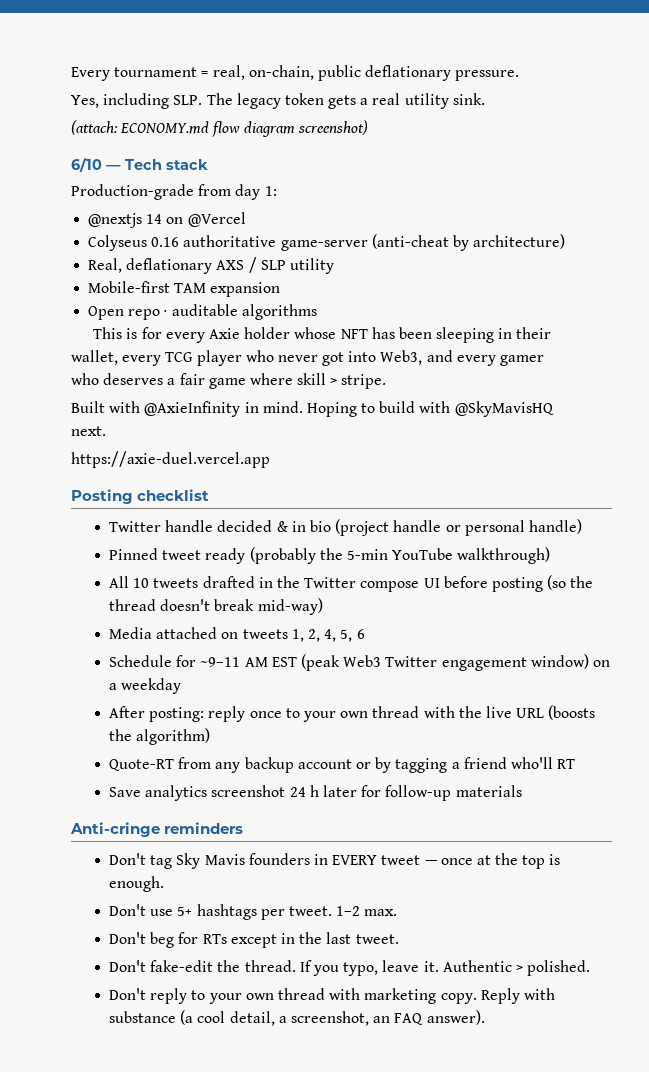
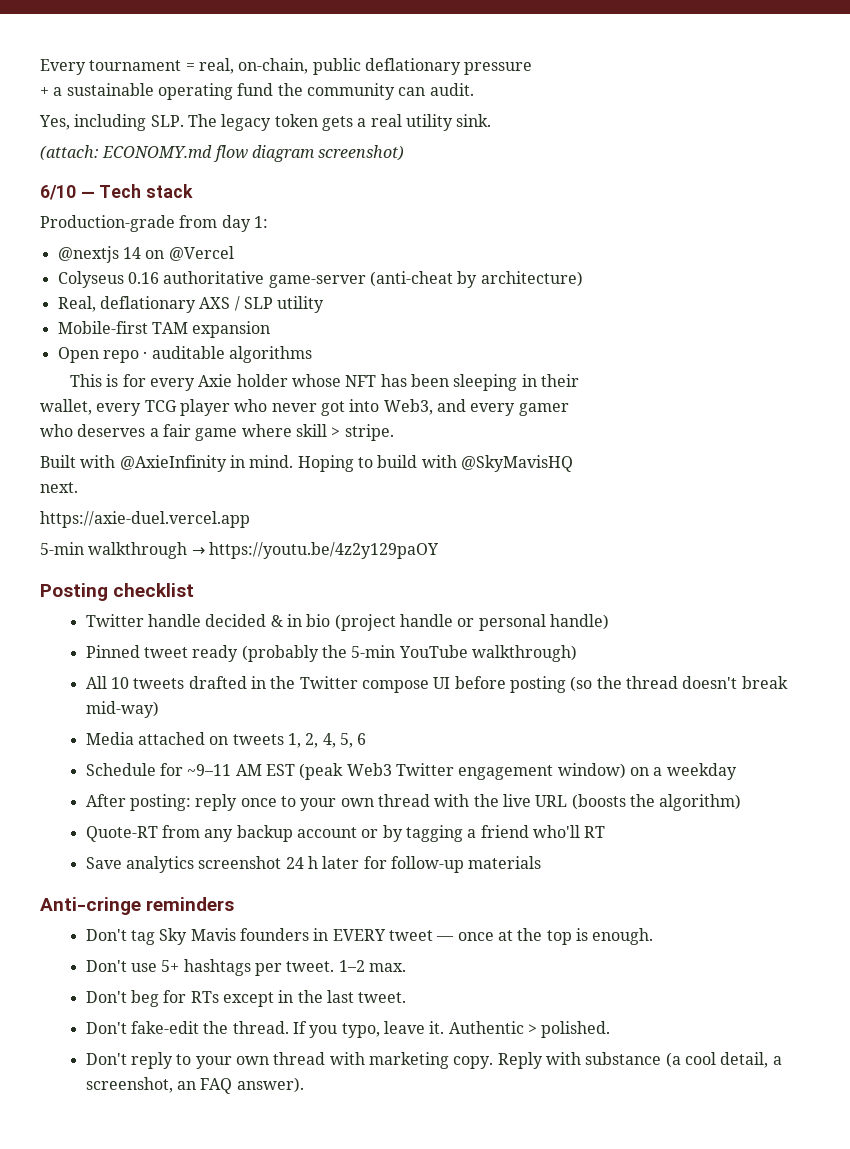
- Every tournament = real, on-chain, public deflationary pressure.
+ Every tournament = real, on-chain, public deflationary pressure
+ + a sustainable operating fund the community can audit.
+ 5-min walkthrough → https://youtu.be/4z2y129paOY

